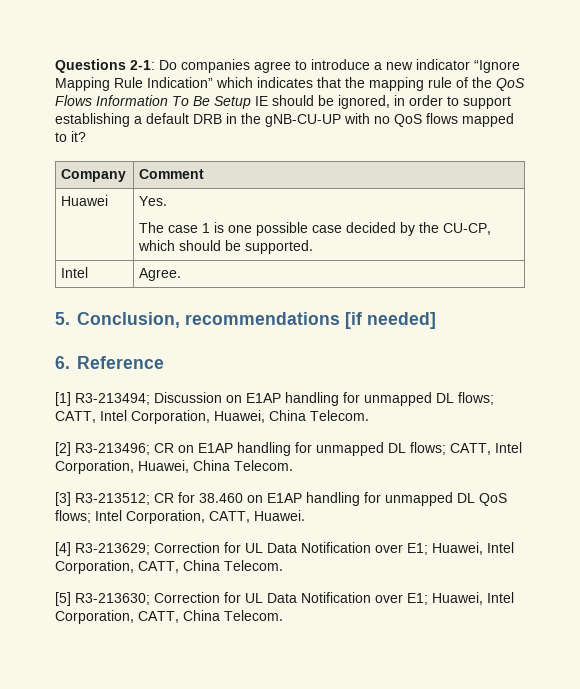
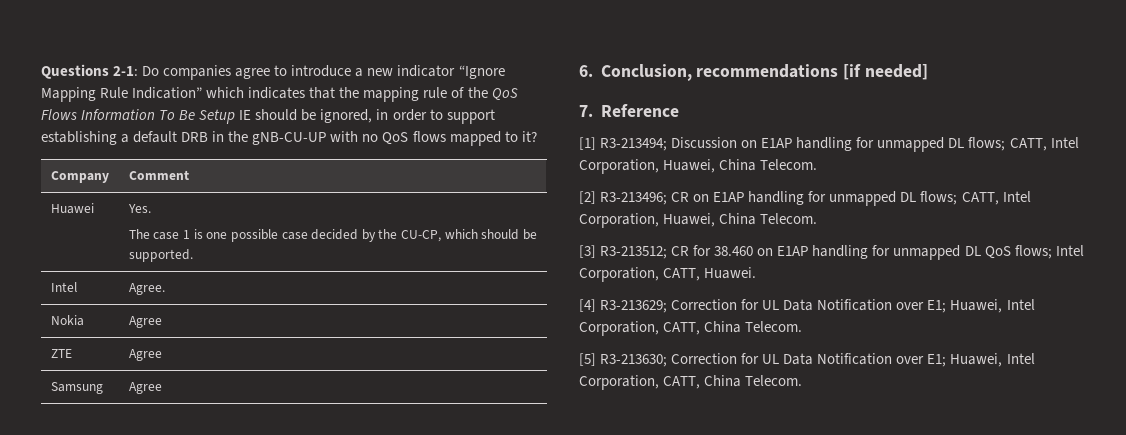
- 5. Conclusion, recommendations [if needed]
+ Nokia | Agree
+ ZTE | Agree
+ Samsung | Agree
+ 6. Conclusion, recommendations [if needed]
- 6. Reference
+ 7. Reference

